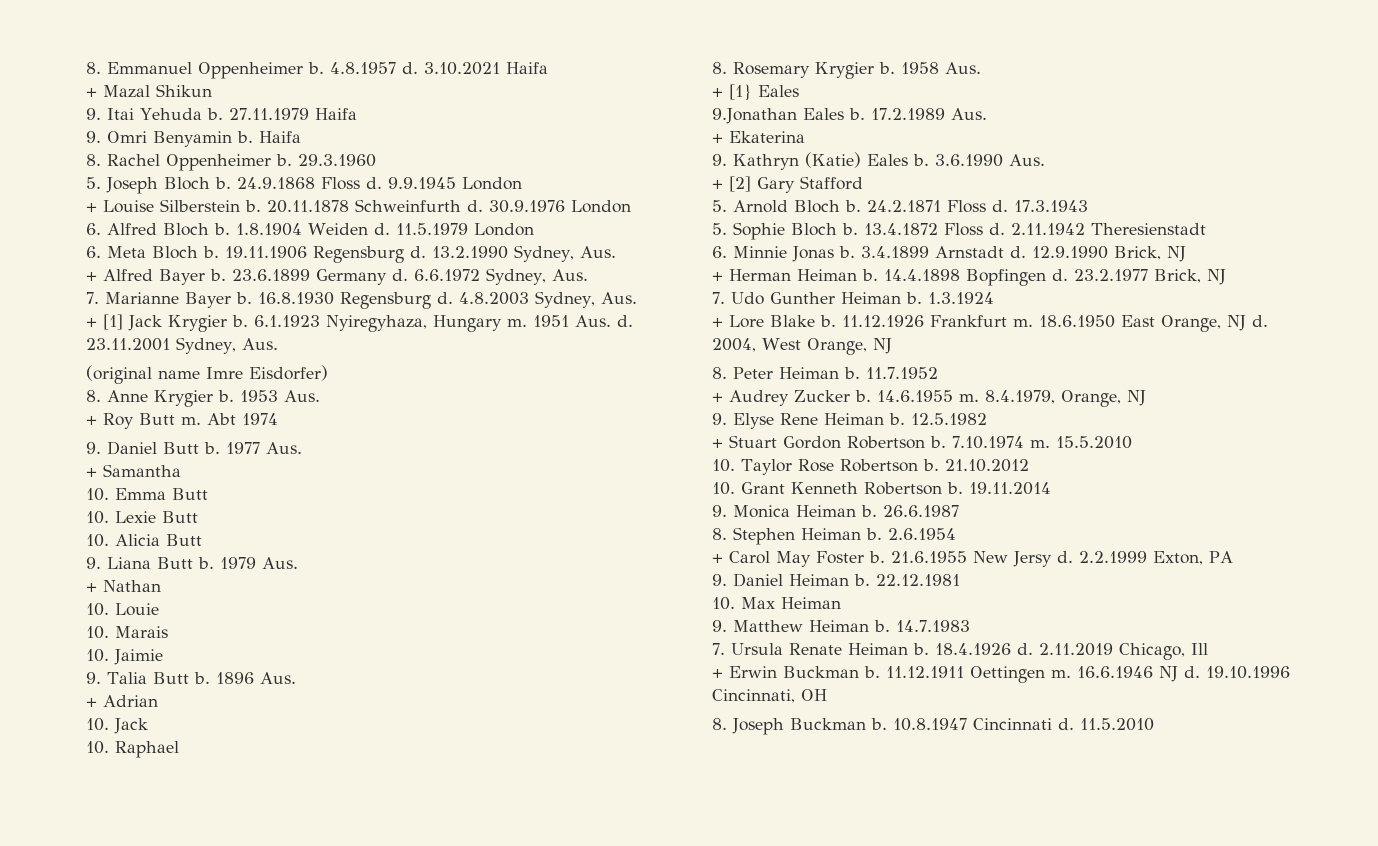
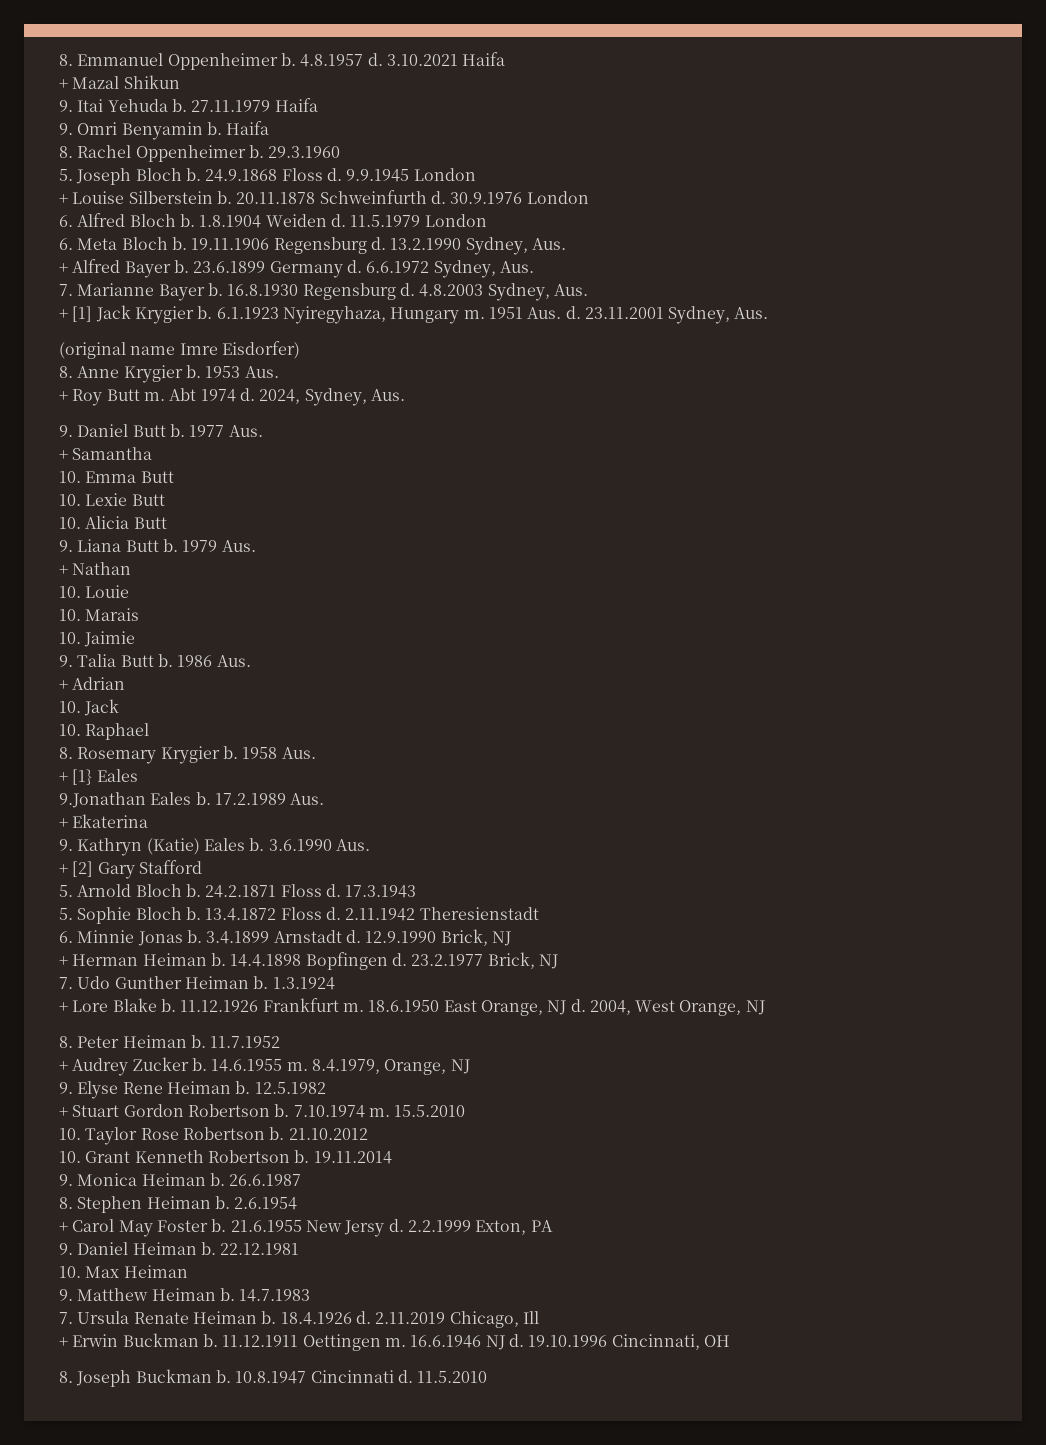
- Abt 1974
+ Abt 1974 d. 2024, Sydney, Aus.
- 1896 Aus.
+ 1986 Aus.

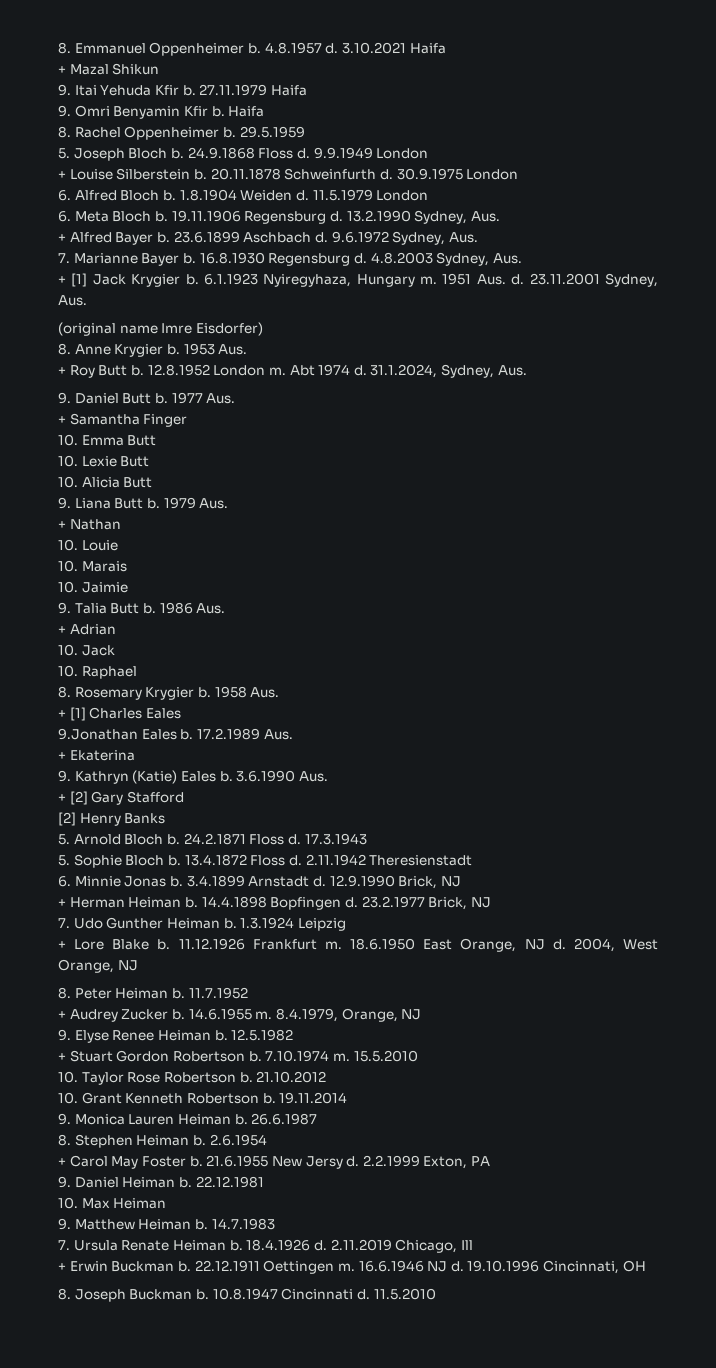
- 9. Itai Yehuda b.
+ 9. Itai Yehuda Kfir b.
- 9. Omri Benyamin b.
+ 9. Omri Benyamin Kfir b.
- 29.3.1960
+ 29.5.1959
- 9.9.1945 London
+ 9.9.1949 London
- 30.9.1976 London
+ 30.9.1975 London
- 23.6.1899 Germany d. 6.6.1972 Sydney, Aus.
+ 23.6.1899 Aschbach d. 9.6.1972 Sydney, Aus.
- + Roy Butt m.
+ + Roy Butt b. 12.8.1952 London m.
- 2024, Sydney, Aus.
+ 31.1.2024, Sydney, Aus.
- + Samantha
+ + Samantha Finger
- + [1} Eales
+ + [1] Charles Eales
+ [2] Henry Banks
- 1.3.1924
+ 1.3.1924 Leipzig
- 9. Elyse Rene Heiman b.
+ 9. Elyse Renee Heiman b.
- 9. Monica Heiman b.
+ 9. Monica Lauren Heiman b.
- 11.12.1911 Oettingen m.
+ 22.12.1911 Oettingen m.

